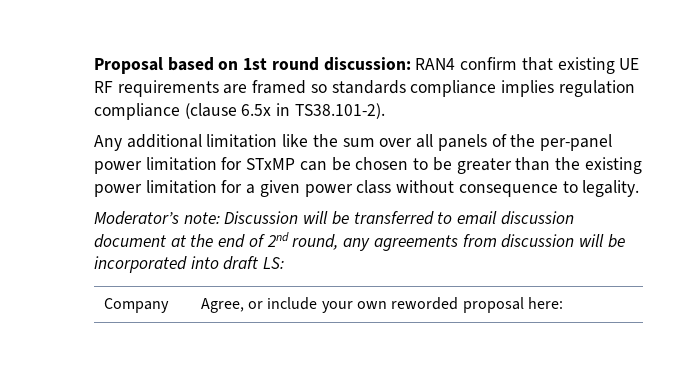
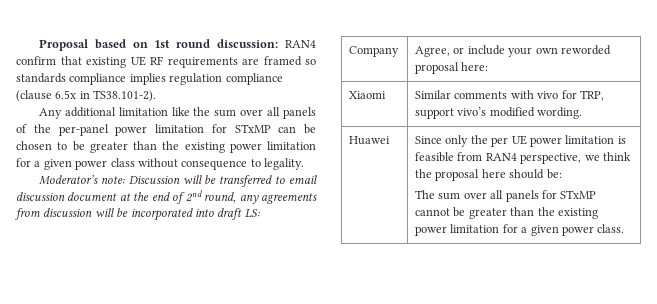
+ Xiaomi | Similar comments with vivo for TRP, support vivo’s modified wording.
+ Huawei | Since only the per UE power limitation is feasible from RAN4 perspective, we think the proposal here should be:
+ The sum over all panels for STxMP cannot be greater than the existing power limitation for a given power class.

